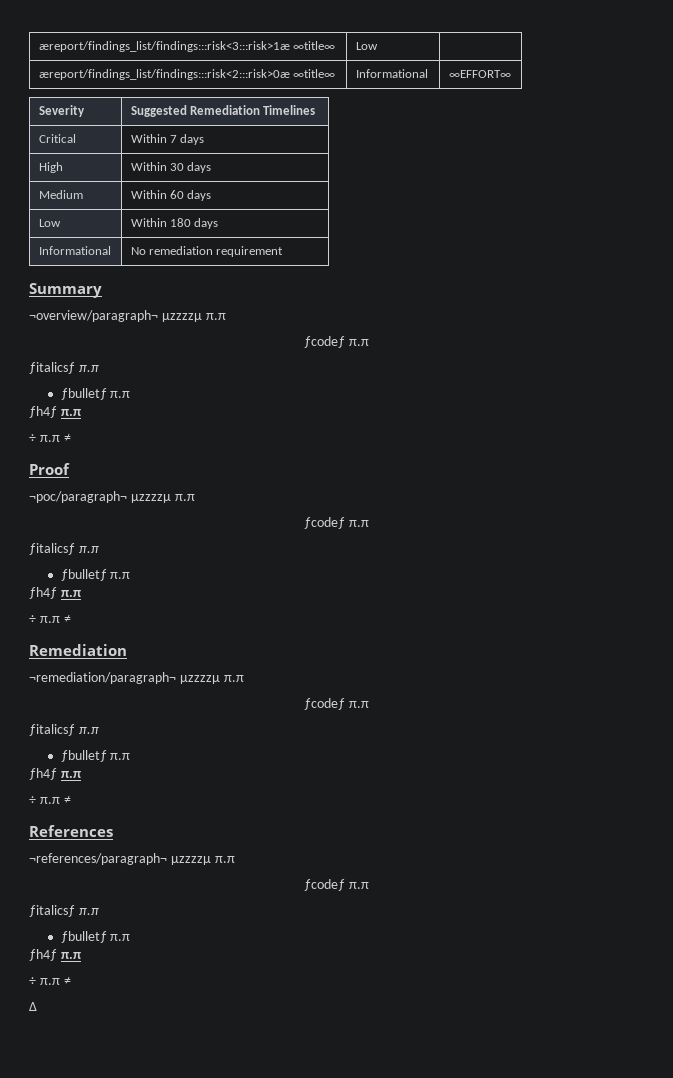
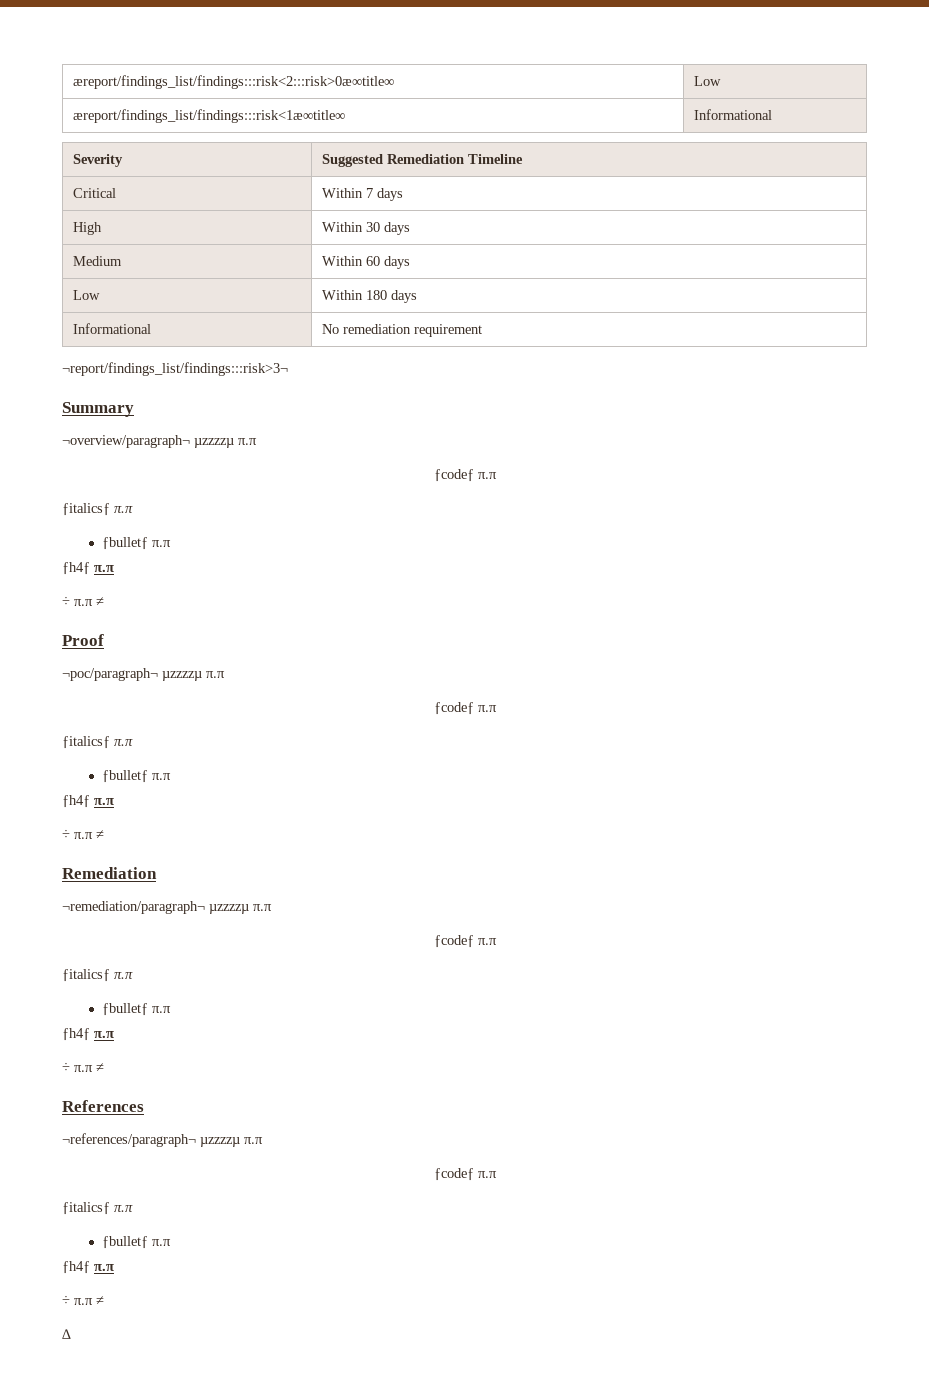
- æreport/findings_list/findings:::risk<3:::risk>1æ ∞title∞ | Low |
- æreport/findings_list/findings:::risk<2:::risk>0æ ∞title∞ | Informational | ∞EFFORT∞
+ æreport/findings_list/findings:::risk<2:::risk>0æ∞title∞ | Low
+ æreport/findings_list/findings:::risk<1æ∞title∞ | Informational
- Severity | Suggested Remediation Timelines
+ Severity | Suggested Remediation Timeline
+ ¬report/findings_list/findings:::risk>3¬

